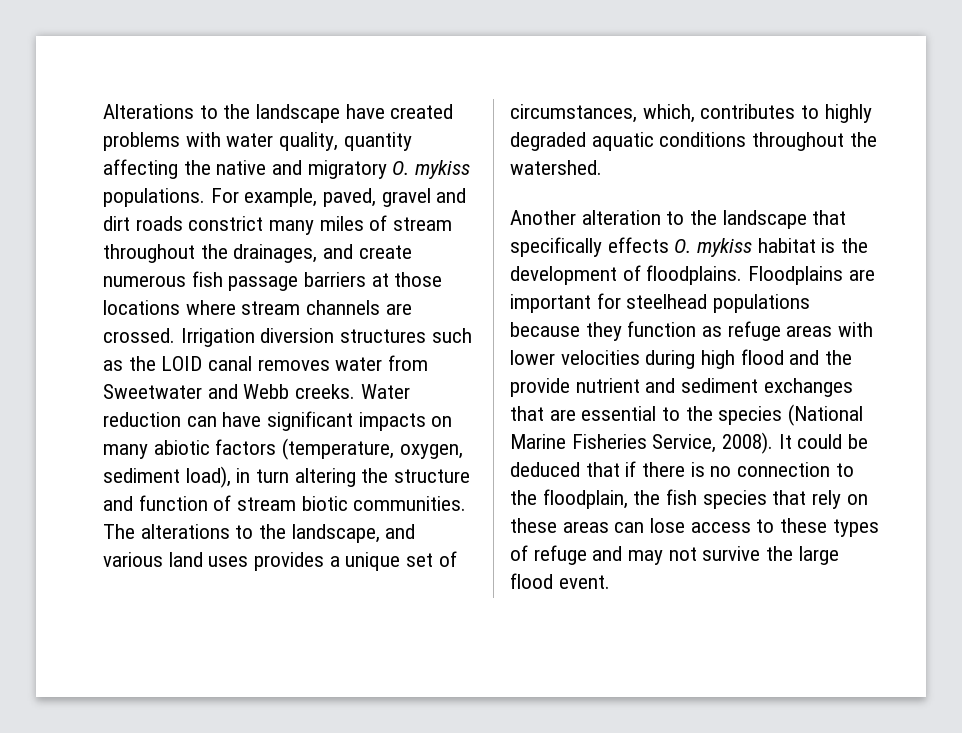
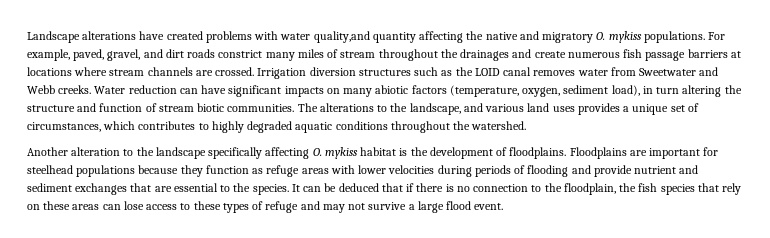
- Alterations to the landscape have created problems with water quality, quantity affecting the native and migratory O. mykiss populations.
+ Landscape alterations have created problems with water quality,and quantity affecting the native and migratory O. mykiss populations.
- For example, paved, gravel and dirt roads constrict many miles of stream throughout the drainages, and create numerous fish passage barriers at those locations where stream channels are crossed.
+ For example, paved, gravel, and dirt roads constrict many miles of stream throughout the drainages and create numerous fish passage barriers at locations where stream channels are crossed.
- The alterations to the landscape, and various land uses provides a unique set of circumstances, which, contributes to highly degraded aquatic conditions throughout the watershed.
+ The alterations to the landscape, and various land uses provides a unique set of circumstances, which contributes to highly degraded aquatic conditions throughout the watershed.
- Another alteration to the landscape that specifically effects O. mykiss habitat is the development of floodplains.
+ Another alteration to the landscape specifically affecting O. mykiss habitat is the development of floodplains.
- Floodplains are important for steelhead populations because they function as refuge areas with lower velocities during high flood and the provide nutrient and sediment exchanges that are essential to the species (National Marine Fisheries Service, 2008). It could be deduced that if there is no connection to the floodplain, the fish species that rely on these areas can lose access to these types of refuge and may not survive the large flood event.
+ Floodplains are important for steelhead populations because they function as refuge areas with lower velocities during periods of flooding and provide nutrient and sediment exchanges that are essential to the species. It can be deduced that if there is no connection to the floodplain, the fish species that rely on these areas can lose access to these types of refuge and may not survive a large flood event.

